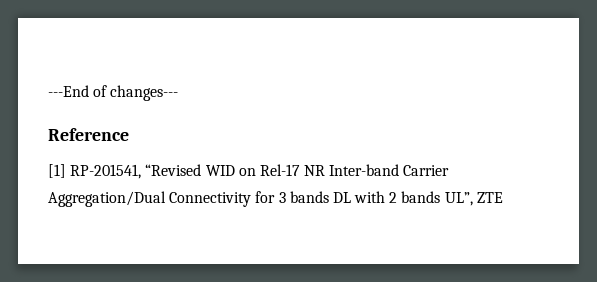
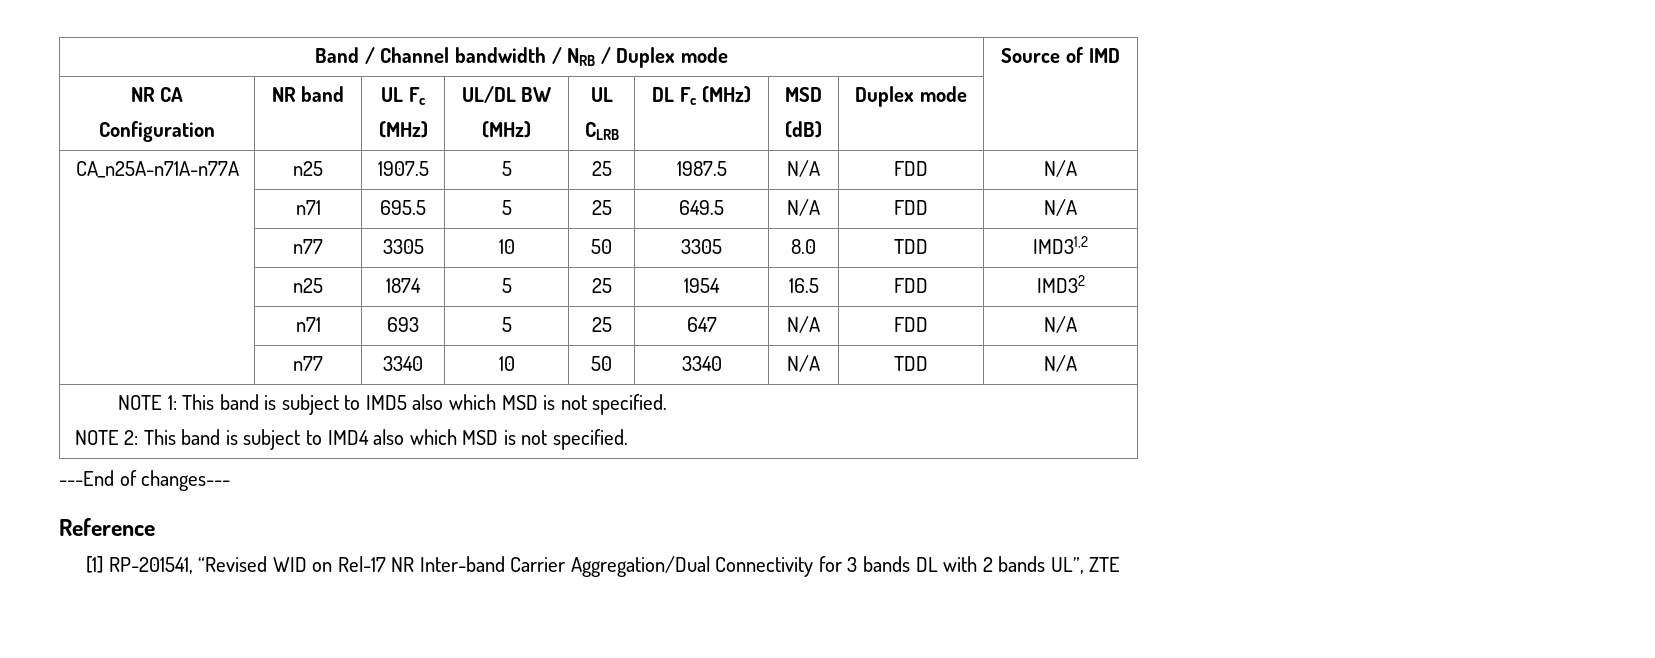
+ Band / Channel bandwidth / NRB / Duplex mode | Source of IMD
+ NR CA
+ Configuration | NR band | UL Fc
+ (MHz) | UL/DL BW
+ (MHz) | UL
+ CLRB | DL Fc (MHz) | MSD
+ (dB) | Duplex mode |
+ CA_n25A-n71A-n77A | n25 | 1907.5 | 5 | 25 | 1987.5 | N/A | FDD | N/A
+ | n71 | 695.5 | 5 | 25 | 649.5 | N/A | FDD | N/A
+ | n77 | 3305 | 10 | 50 | 3305 | 8.0 | TDD | IMD31,2
+ | n25 | 1874 | 5 | 25 | 1954 | 16.5 | FDD | IMD32
+ | n71 | 693 | 5 | 25 | 647 | N/A | FDD | N/A
+ | n77 | 3340 | 10 | 50 | 3340 | N/A | TDD | N/A
+ NOTE 1: This band is subject to IMD5 also which MSD is not specified.
+ NOTE 2: This band is subject to IMD4 also which MSD is not specified.

